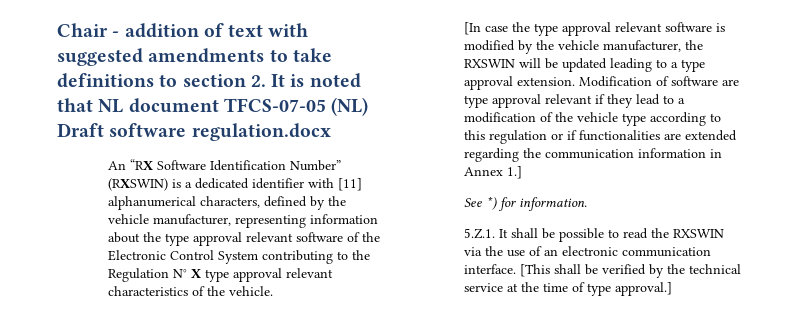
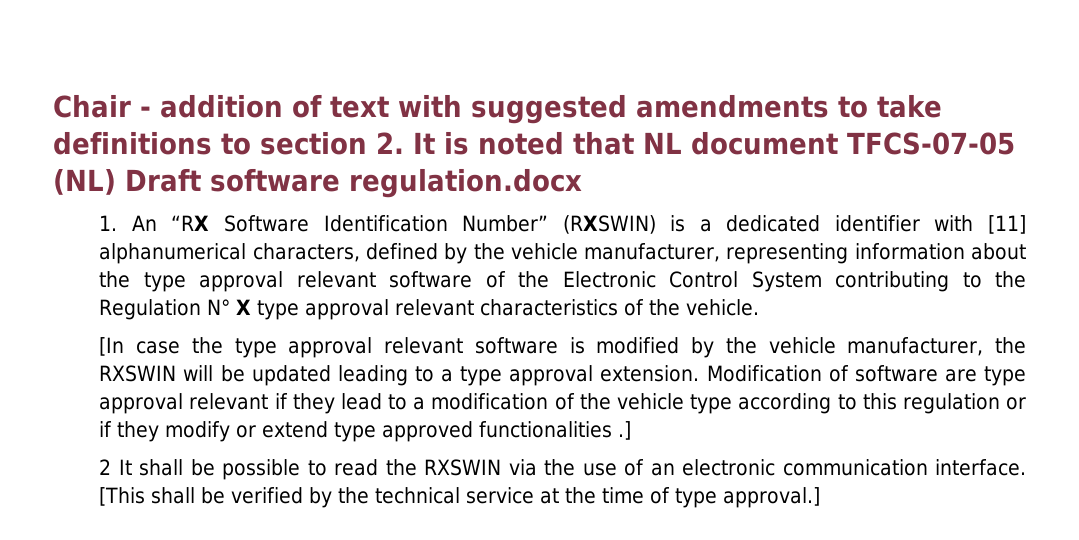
- An “RX Software Identification Number” (RXSWIN) is a dedicated identifier with [11] alphanumerical characters, defined by the vehicle manufacturer, representing information about the type approval relevant software of the Electronic Control System contributing to the Regulation N° X type approval relevant characteristics of the vehicle.
+ 1. An “RX Software Identification Number” (RXSWIN) is a dedicated identifier with [11] alphanumerical characters, defined by the vehicle manufacturer, representing information about the type approval relevant software of the Electronic Control System contributing to the Regulation N° X type approval relevant characteristics of the vehicle.
- Modification of software are type approval relevant if they lead to a modification of the vehicle type according to this regulation or if functionalities are extended regarding the communication information in Annex 1.]
- See *) for information.
- 5.Z.1. It shall be possible to read the RXSWIN via the use of an electronic communication interface.
+ Modification of software are type approval relevant if they lead to a modification of the vehicle type according to this regulation or if they modify or extend type approved functionalities .]
+ 2 It shall be possible to read the RXSWIN via the use of an electronic communication interface.

